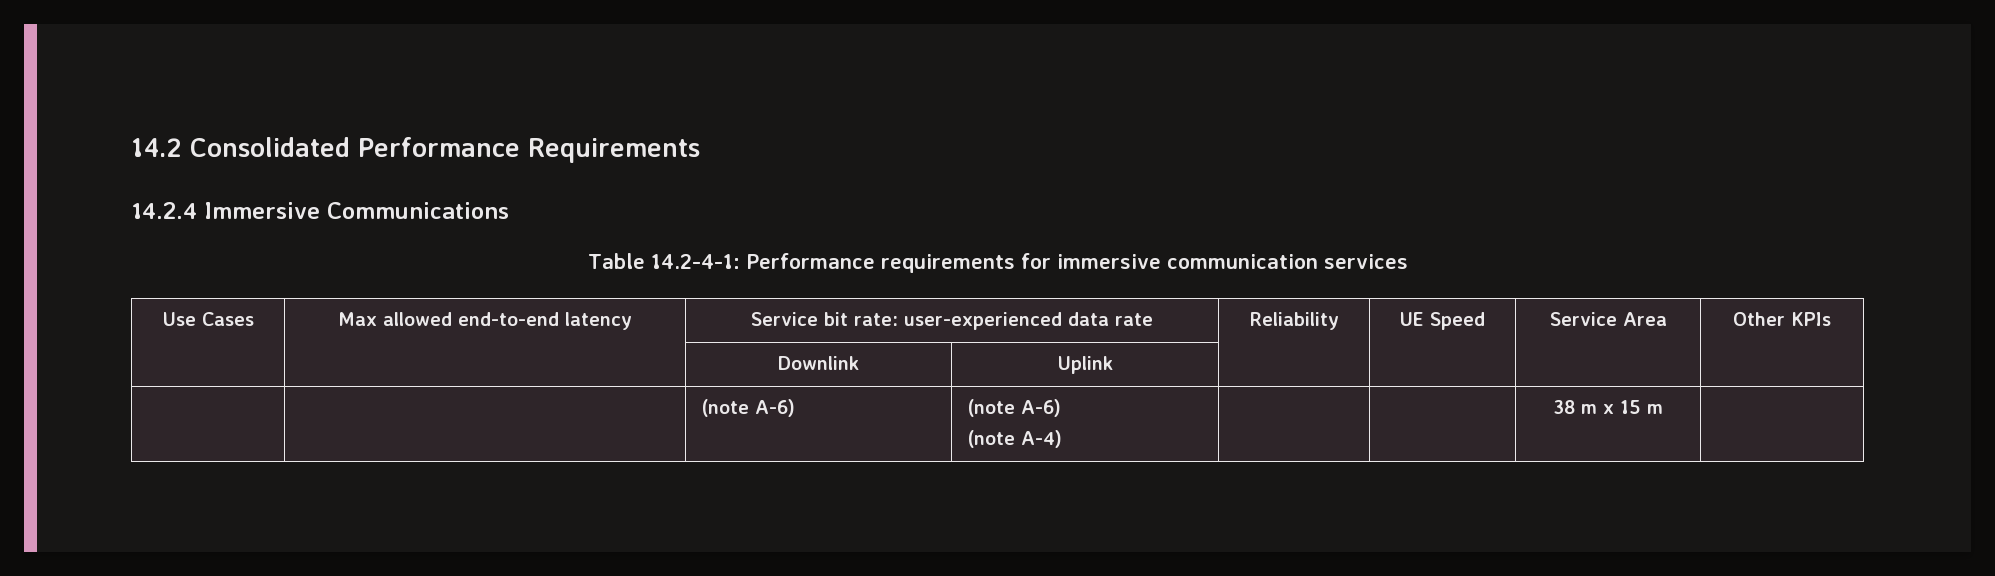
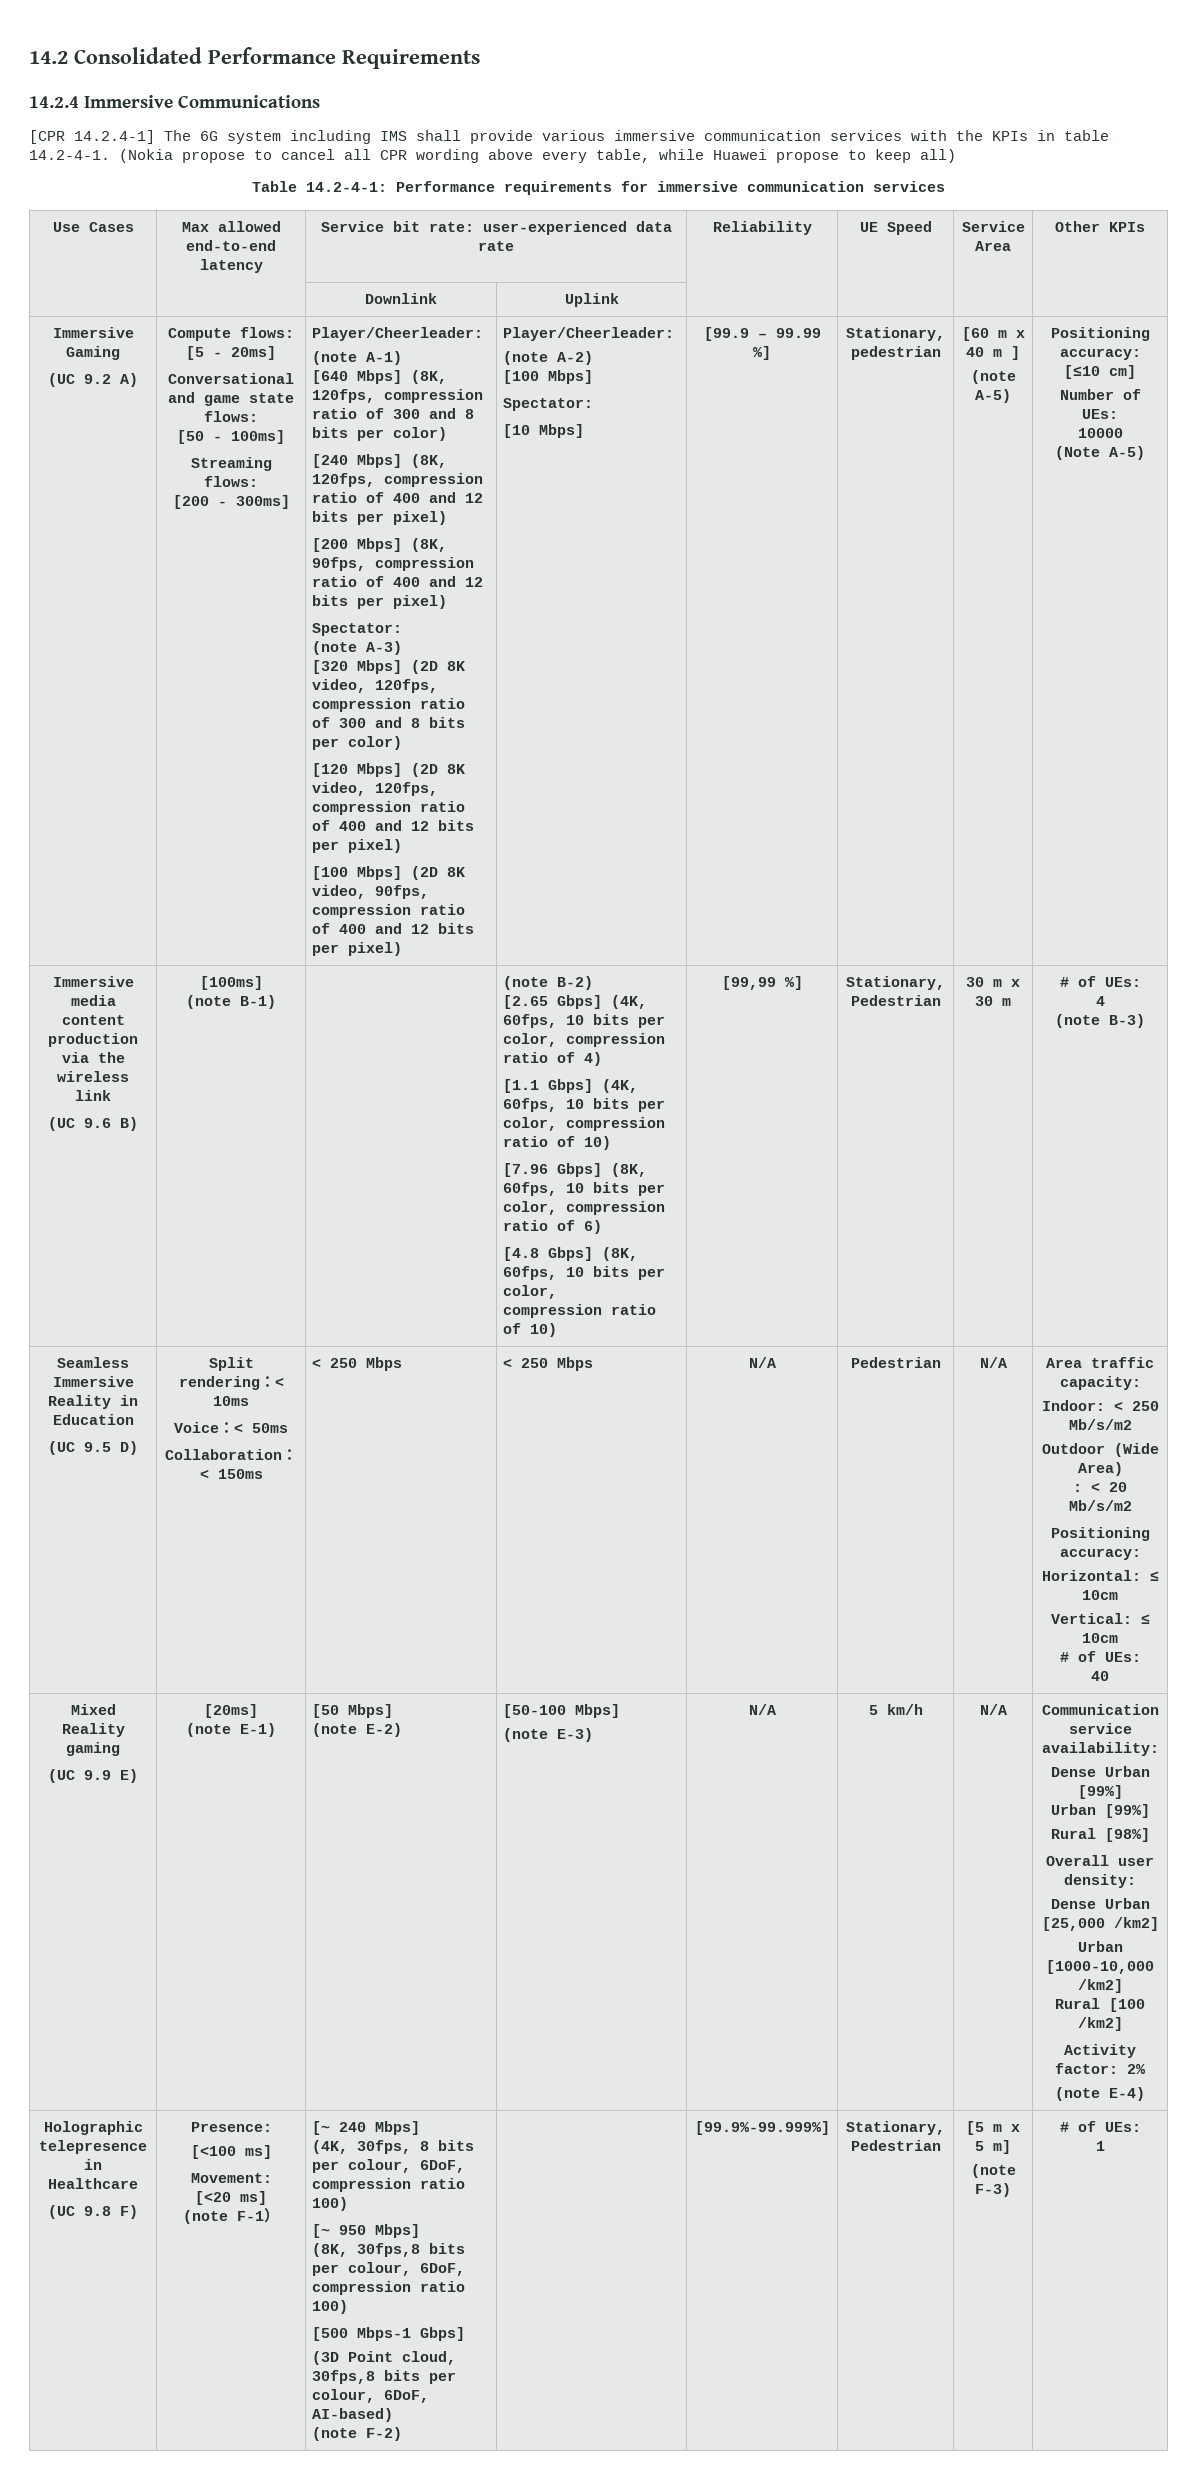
+ [CPR 14.2.4-1] The 6G system including IMS shall provide various immersive communication services with the KPIs in table 14.2-4-1. (Nokia propose to cancel all CPR wording above every table, while Huawei propose to keep all)
- (note A-6) | (note A-6)
- (note A-4) | | | 38 m x 15 m
+ Immersive Gaming
+ (UC 9.2 A) | Compute flows: [5 - 20ms]
+ Conversational and game state flows:
+ [50 - 100ms]
+ Streaming flows:
+ [200 - 300ms] | Player/Cheerleader:
+ (note A-1)
+ [640 Mbps] (8K, 120fps, compression ratio of 300 and 8 bits per color)
+ [240 Mbps] (8K, 120fps, compression ratio of 400 and 12 bits per pixel)
+ [200 Mbps] (8K, 90fps, compression ratio of 400 and 12 bits per pixel)
+ Spectator:
+ (note A-3)
+ [320 Mbps] (2D 8K video, 120fps, compression ratio of 300 and 8 bits per color)
+ [120 Mbps] (2D 8K video, 120fps, compression ratio of 400 and 12 bits per pixel)
+ [100 Mbps] (2D 8K video, 90fps, compression ratio of 400 and 12 bits per pixel) | Player/Cheerleader:
+ (note A-2)
+ [100 Mbps]
+ Spectator:
+ [10 Mbps] | [99.9 – 99.99 %] | Stationary, pedestrian | [60 m x 40 m ]
+ (note A-5) | Positioning accuracy: [≤10 cm]
+ Number of UEs:
+ 10000
+ (Note A-5)
+ Immersive media content production via the wireless link
+ (UC 9.6 B) | [100ms]
+ (note B-1) | | (note B-2)
+ [2.65 Gbps] (4K, 60fps, 10 bits per color, compression ratio of 4)
+ [1.1 Gbps] (4K, 60fps, 10 bits per color, compression ratio of 10)
+ [7.96 Gbps] (8K, 60fps, 10 bits per color, compression ratio of 6)
+ [4.8 Gbps] (8K, 60fps, 10 bits per color,
+ compression ratio of 10) | [99,99 %] | Stationary, Pedestrian | 30 m x 30 m | # of UEs:
+ 4
+ (note B-3)
+ Seamless Immersive Reality in Education
+ (UC 9.5 D) | Split rendering：< 10ms
+ Voice：< 50ms
+ Collaboration：< 150ms | < 250 Mbps | < 250 Mbps | N/A | Pedestrian | N/A | Area traffic capacity:
+ Indoor: < 250 Mb/s/m2
+ Outdoor (Wide Area)
+ : < 20 Mb/s/m2
+ Positioning accuracy:
+ Horizontal: ≤ 10cm
+ Vertical: ≤ 10cm
+ # of UEs:
+ 40
+ Mixed Reality gaming
+ (UC 9.9 E) | [20ms]
+ (note E-1) | [50 Mbps]
+ (note E-2) | [50-100 Mbps]
+ (note E-3) | N/A | 5 km/h | N/A | Communication service availability:
+ Dense Urban [99%]
+ Urban [99%]
+ Rural [98%]
+ Overall user density:
+ Dense Urban [25,000 /km2]
+ Urban [1000-10,000 /km2]
+ Rural [100 /km2]
+ Activity factor: 2%
+ (note E-4)
+ Holographic telepresence in Healthcare
+ (UC 9.8 F) | Presence:
+ [<100 ms]
+ Movement:
+ [<20 ms]
+ (note F-1） | [~ 240 Mbps]
+ (4K, 30fps, 8 bits per colour, 6DoF, compression ratio 100)
+ [~ 950 Mbps]
+ (8K, 30fps,8 bits per colour, 6DoF, compression ratio 100)
+ [500 Mbps-1 Gbps]
+ (3D Point cloud, 30fps,8 bits per colour, 6DoF, AI-based)
+ (note F-2) | | [99.9%-99.999%] | Stationary, Pedestrian | [5 m x 5 m]
+ (note F-3) | # of UEs:
+ 1

